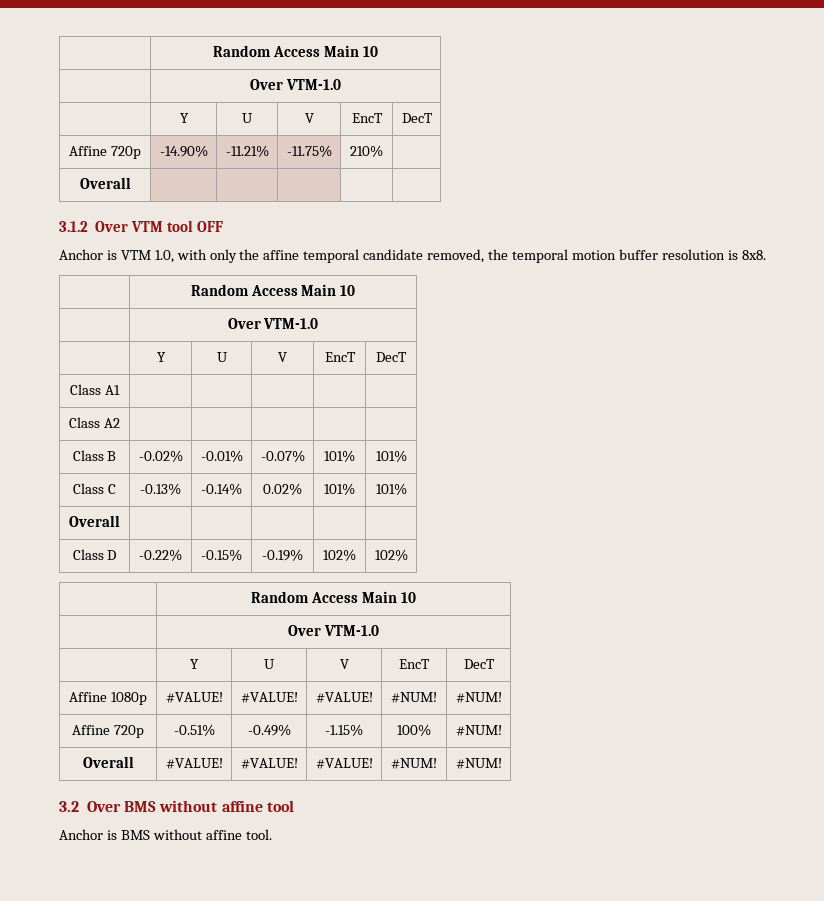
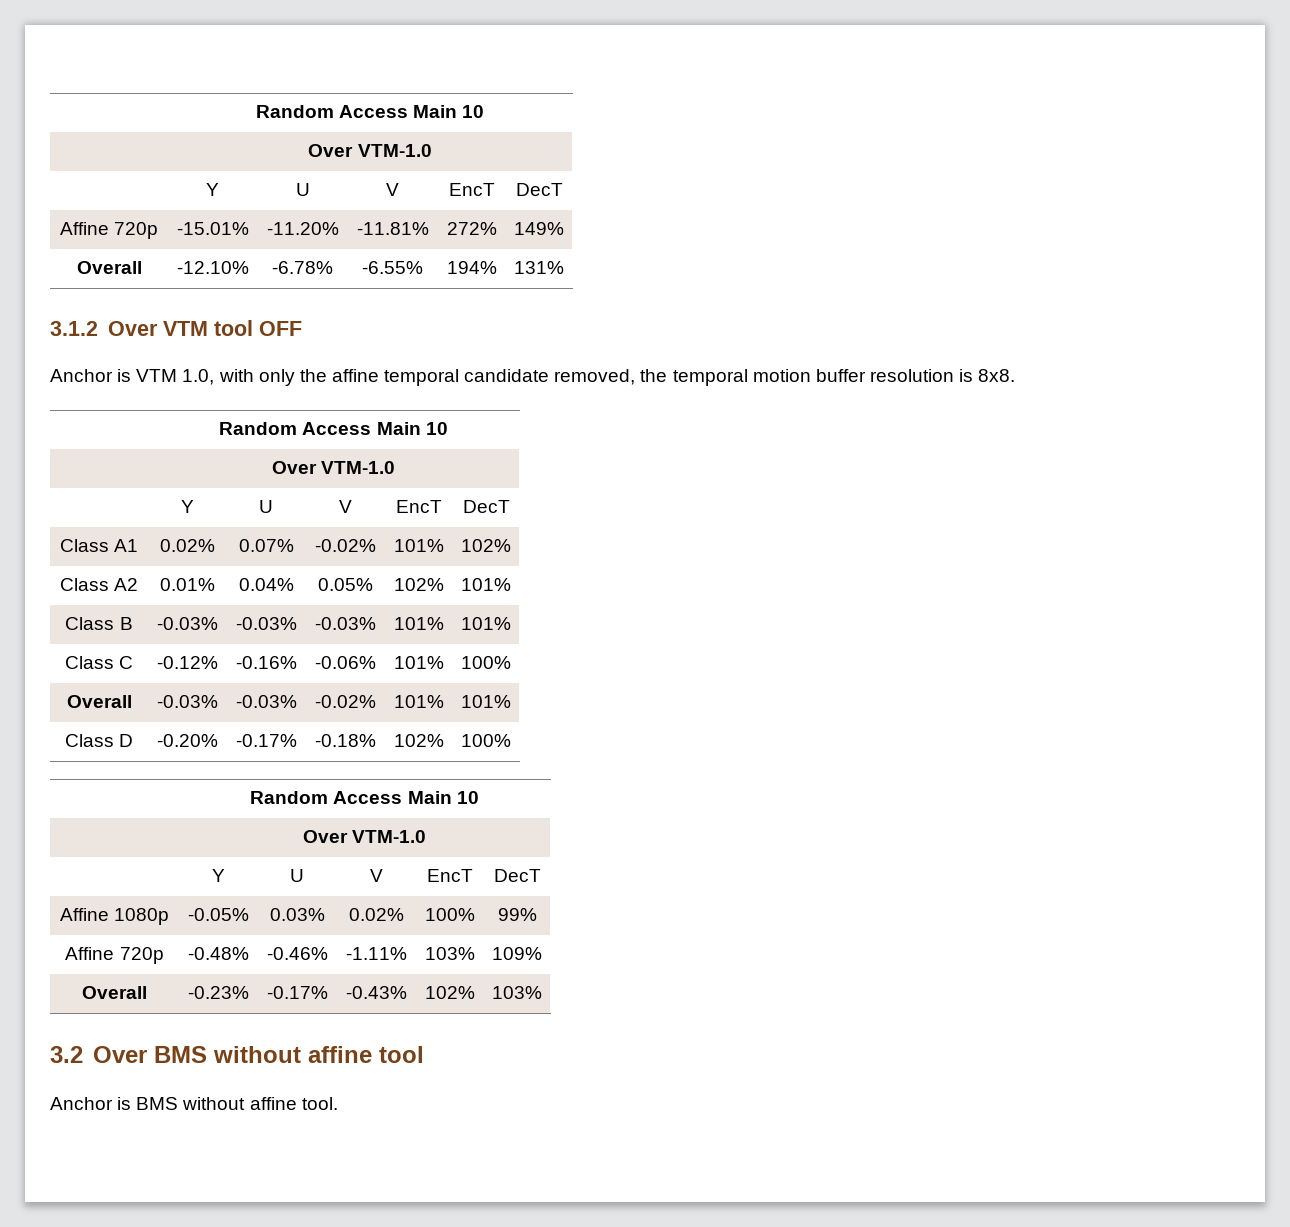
- Affine 720p | -14.90% | -11.21% | -11.75% | 210% |
- Overall | | | | |
+ Affine 720p | -15.01% | -11.20% | -11.81% | 272% | 149%
+ Overall | -12.10% | -6.78% | -6.55% | 194% | 131%
- Class A1 | | | | |
- Class A2 | | | | |
+ Class A1 | 0.02% | 0.07% | -0.02% | 101% | 102%
+ Class A2 | 0.01% | 0.04% | 0.05% | 102% | 101%
- Class B | -0.02% | -0.01% | -0.07% | 101% | 101%
+ Class B | -0.03% | -0.03% | -0.03% | 101% | 101%
- Class C | -0.13% | -0.14% | 0.02% | 101% | 101%
- Overall | | | | |
+ Class C | -0.12% | -0.16% | -0.06% | 101% | 100%
+ Overall | -0.03% | -0.03% | -0.02% | 101% | 101%
- Class D | -0.22% | -0.15% | -0.19% | 102% | 102%
+ Class D | -0.20% | -0.17% | -0.18% | 102% | 100%
- Affine 1080p | #VALUE! | #VALUE! | #VALUE! | #NUM! | #NUM!
- Affine 720p | -0.51% | -0.49% | -1.15% | 100% | #NUM!
- Overall | #VALUE! | #VALUE! | #VALUE! | #NUM! | #NUM!
+ Affine 1080p | -0.05% | 0.03% | 0.02% | 100% | 99%
+ Affine 720p | -0.48% | -0.46% | -1.11% | 103% | 109%
+ Overall | -0.23% | -0.17% | -0.43% | 102% | 103%

